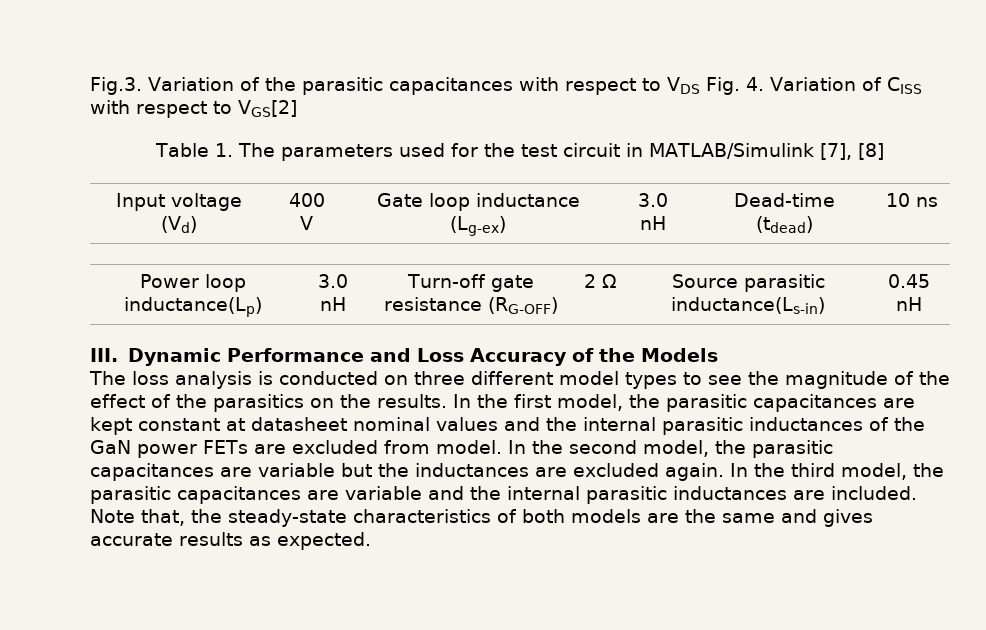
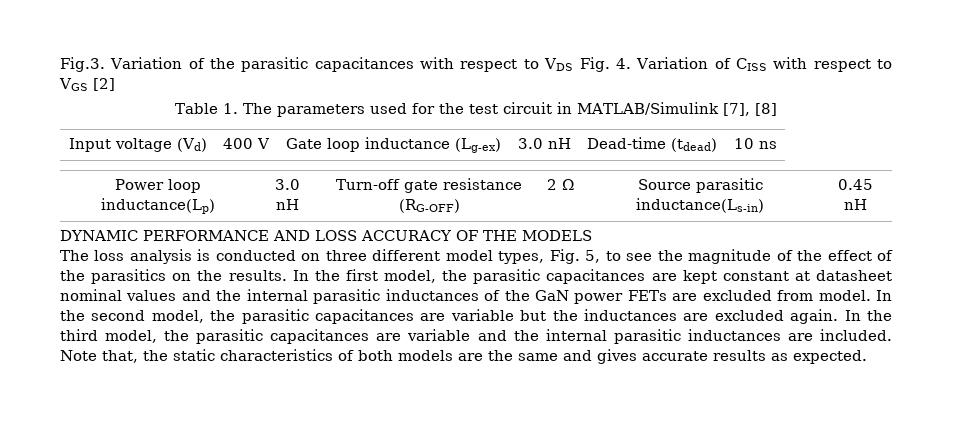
- Fig.3. Variation of the parasitic capacitances with respect to VDS Fig. 4. Variation of CISS with respect to VGS[2]
+ Fig.3. Variation of the parasitic capacitances with respect to VDS Fig. 4. Variation of CISS with respect to VGS [2]
- III. Dynamic Performance and Loss Accuracy of the Models
+ DYNAMIC PERFORMANCE AND LOSS ACCURACY OF THE MODELS
- The loss analysis is conducted on three different model types to see the magnitude of the effect of the parasitics on the results.
+ The loss analysis is conducted on three different model types, Fig. 5, to see the magnitude of the effect of the parasitics on the results.
- Note that, the steady-state characteristics of both models are the same and gives accurate results as expected.
+ Note that, the static characteristics of both models are the same and gives accurate results as expected.

